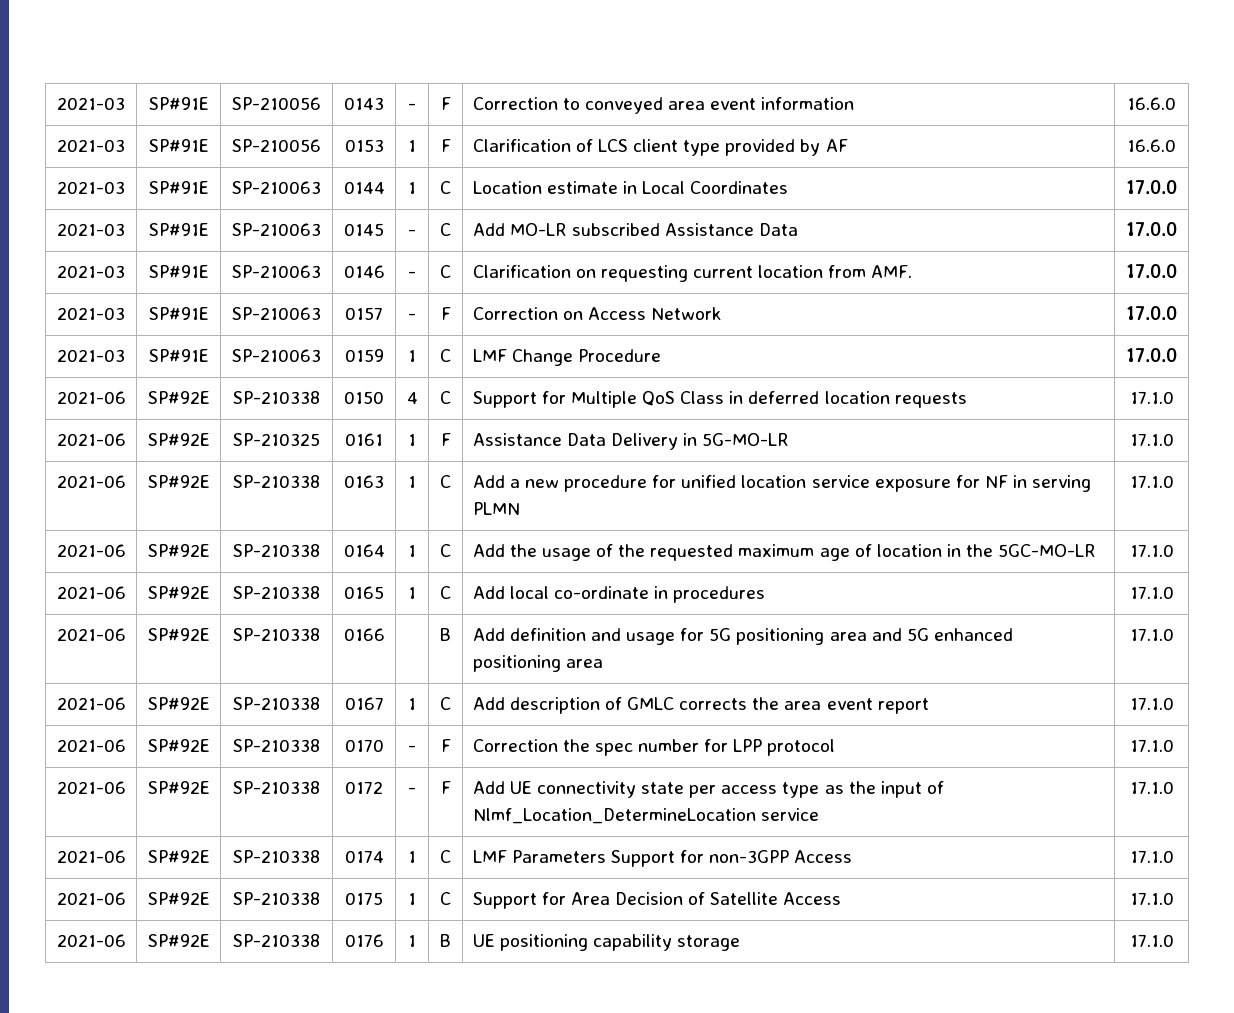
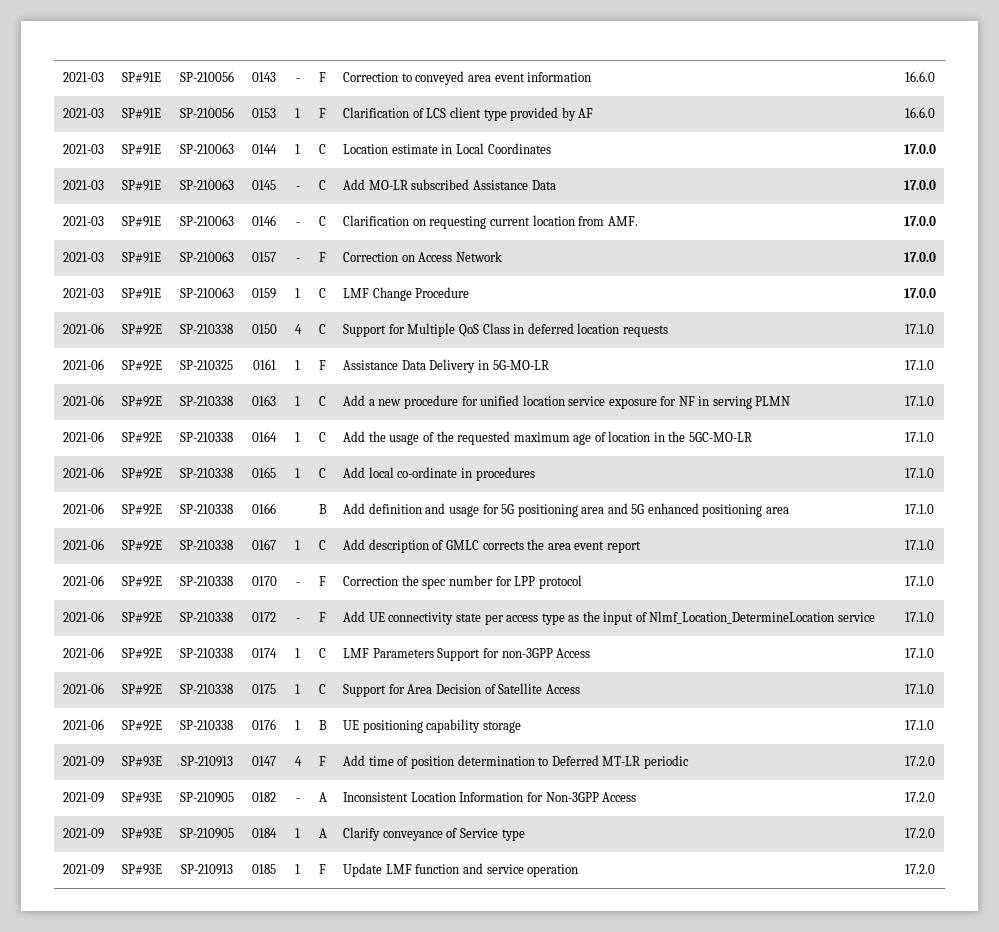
+ 2021-09 | SP#93E | SP-210913 | 0147 | 4 | F | Add time of position determination to Deferred MT-LR periodic | 17.2.0
+ 2021-09 | SP#93E | SP-210905 | 0182 | - | A | Inconsistent Location Information for Non-3GPP Access | 17.2.0
+ 2021-09 | SP#93E | SP-210905 | 0184 | 1 | A | Clarify conveyance of Service type | 17.2.0
+ 2021-09 | SP#93E | SP-210913 | 0185 | 1 | F | Update LMF function and service operation | 17.2.0

